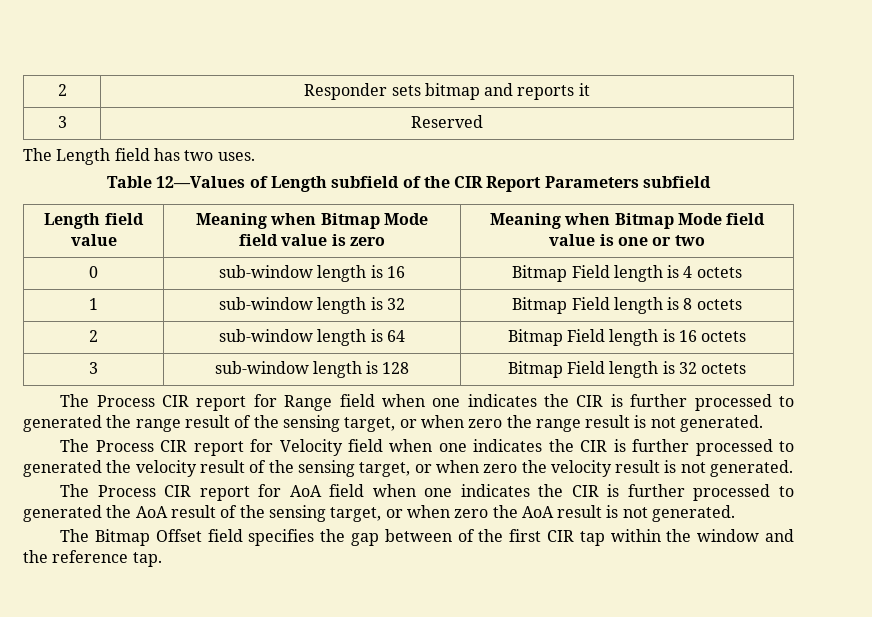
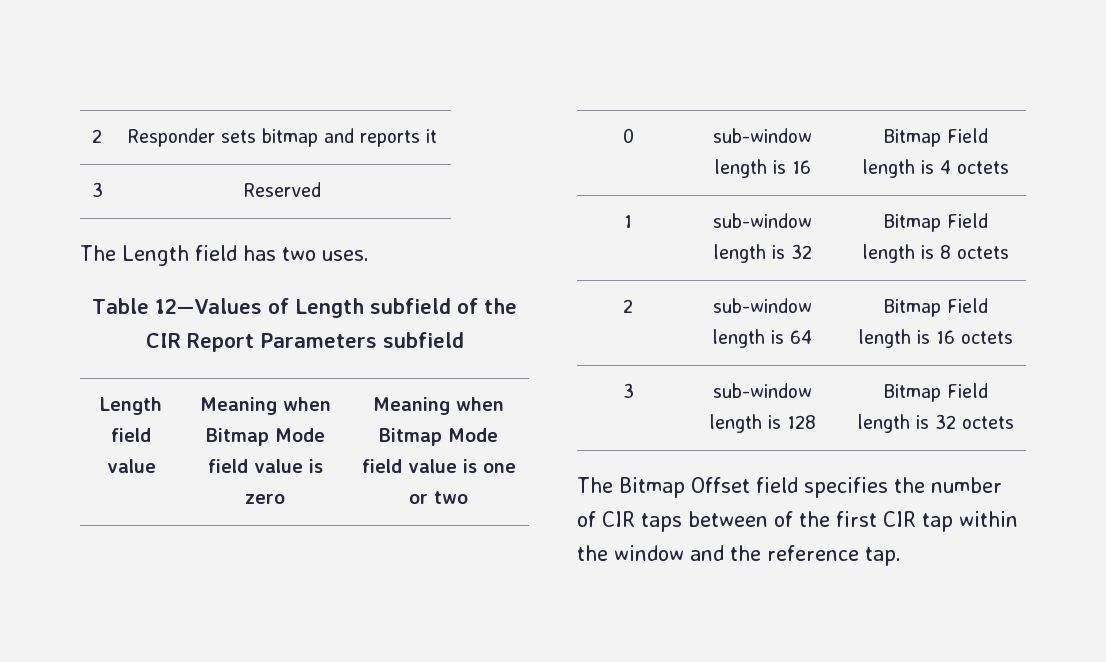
- The Process CIR report for Range field when one indicates the CIR is further processed to generated the range result of the sensing target, or when zero the range result is not generated.
- The Process CIR report for Velocity field when one indicates the CIR is further processed to generated the velocity result of the sensing target, or when zero the velocity result is not generated.
- The Process CIR report for AoA field when one indicates the CIR is further processed to generated the AoA result of the sensing target, or when zero the AoA result is not generated.
- The Bitmap Offset field specifies the gap between of the first CIR tap within the window and the reference tap.
+ The Bitmap Offset field specifies the number of CIR taps between of the first CIR tap within the window and the reference tap.

